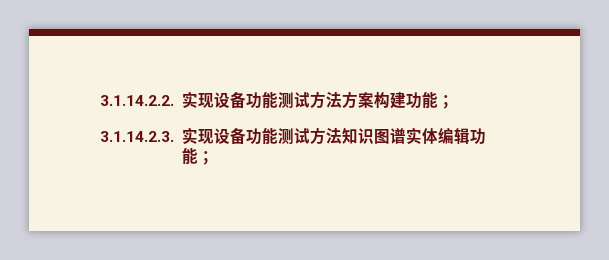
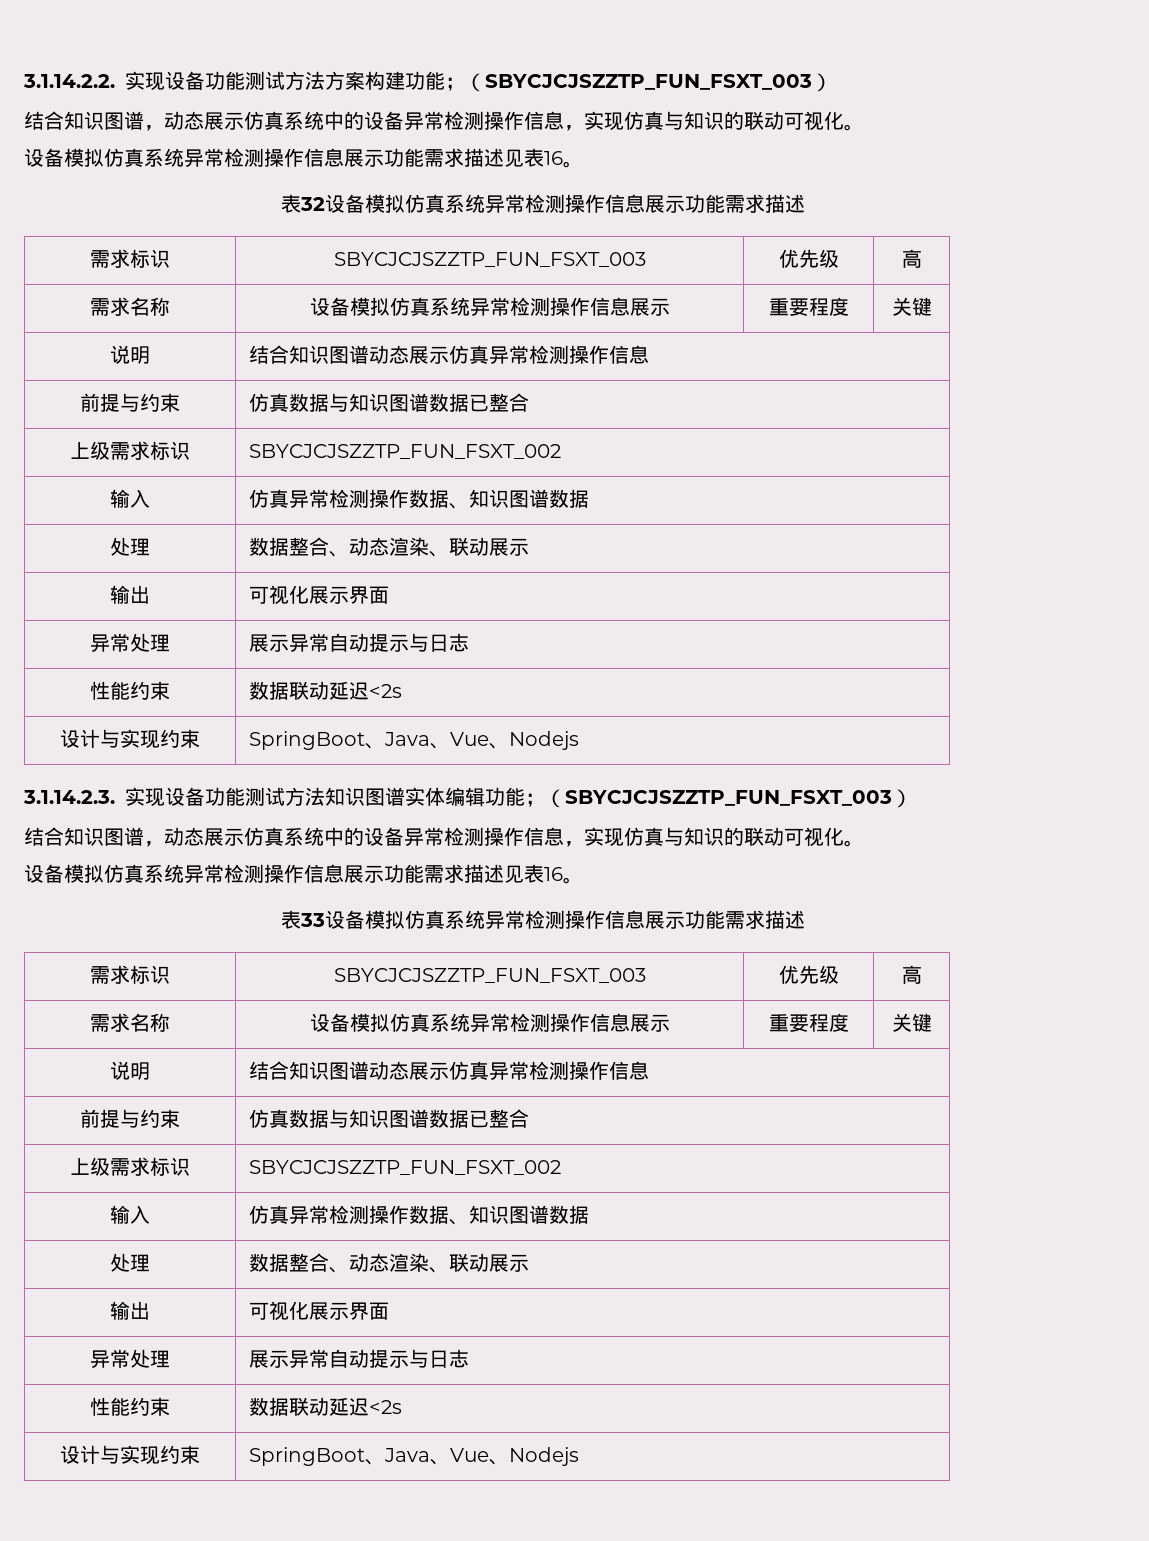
- 3.1.14.2.2.实现设备功能测试方法方案构建功能；
+ 3.1.14.2.2.实现设备功能测试方法方案构建功能；（SBYCJCJSZZTP_FUN_FSXT_003）
+ 结合知识图谱，动态展示仿真系统中的设备异常检测操作信息，实现仿真与知识的联动可视化。
+ 设备模拟仿真系统异常检测操作信息展示功能需求描述见表16。
+ 表32设备模拟仿真系统异常检测操作信息展示功能需求描述
+ 需求标识 | SBYCJCJSZZTP_FUN_FSXT_003 | 优先级 | 高
+ 需求名称 | 设备模拟仿真系统异常检测操作信息展示 | 重要程度 | 关键
+ 说明 | 结合知识图谱动态展示仿真异常检测操作信息
+ 前提与约束 | 仿真数据与知识图谱数据已整合
+ 上级需求标识 | SBYCJCJSZZTP_FUN_FSXT_002
+ 输入 | 仿真异常检测操作数据、知识图谱数据
+ 处理 | 数据整合、动态渲染、联动展示
+ 输出 | 可视化展示界面
+ 异常处理 | 展示异常自动提示与日志
+ 性能约束 | 数据联动延迟<2s
+ 设计与实现约束 | SpringBoot、Java、Vue、Nodejs
- 3.1.14.2.3.实现设备功能测试方法知识图谱实体编辑功能；
+ 3.1.14.2.3.实现设备功能测试方法知识图谱实体编辑功能；（SBYCJCJSZZTP_FUN_FSXT_003）
+ 结合知识图谱，动态展示仿真系统中的设备异常检测操作信息，实现仿真与知识的联动可视化。
+ 设备模拟仿真系统异常检测操作信息展示功能需求描述见表16。
+ 表33设备模拟仿真系统异常检测操作信息展示功能需求描述
+ 需求标识 | SBYCJCJSZZTP_FUN_FSXT_003 | 优先级 | 高
+ 需求名称 | 设备模拟仿真系统异常检测操作信息展示 | 重要程度 | 关键
+ 说明 | 结合知识图谱动态展示仿真异常检测操作信息
+ 前提与约束 | 仿真数据与知识图谱数据已整合
+ 上级需求标识 | SBYCJCJSZZTP_FUN_FSXT_002
+ 输入 | 仿真异常检测操作数据、知识图谱数据
+ 处理 | 数据整合、动态渲染、联动展示
+ 输出 | 可视化展示界面
+ 异常处理 | 展示异常自动提示与日志
+ 性能约束 | 数据联动延迟<2s
+ 设计与实现约束 | SpringBoot、Java、Vue、Nodejs

